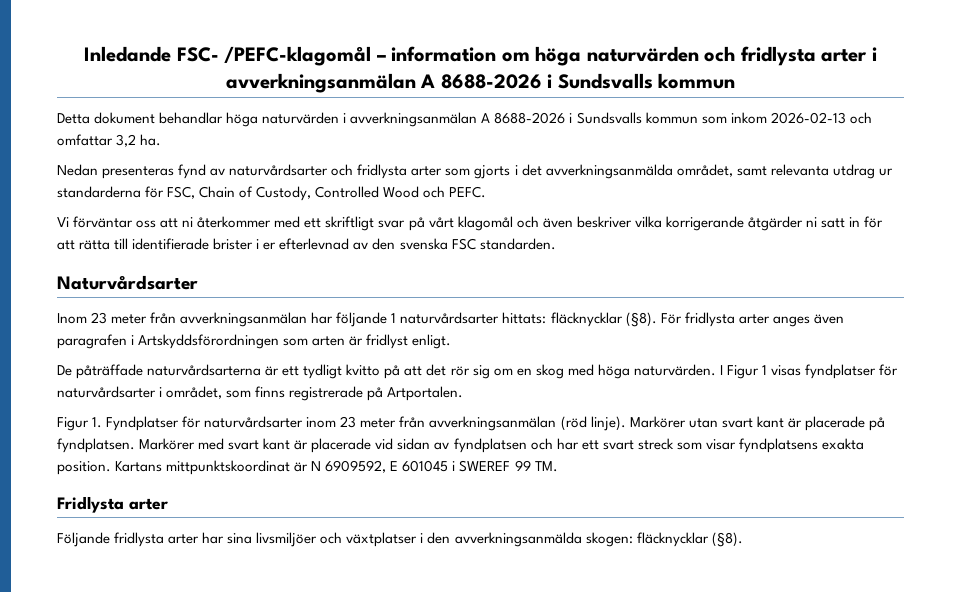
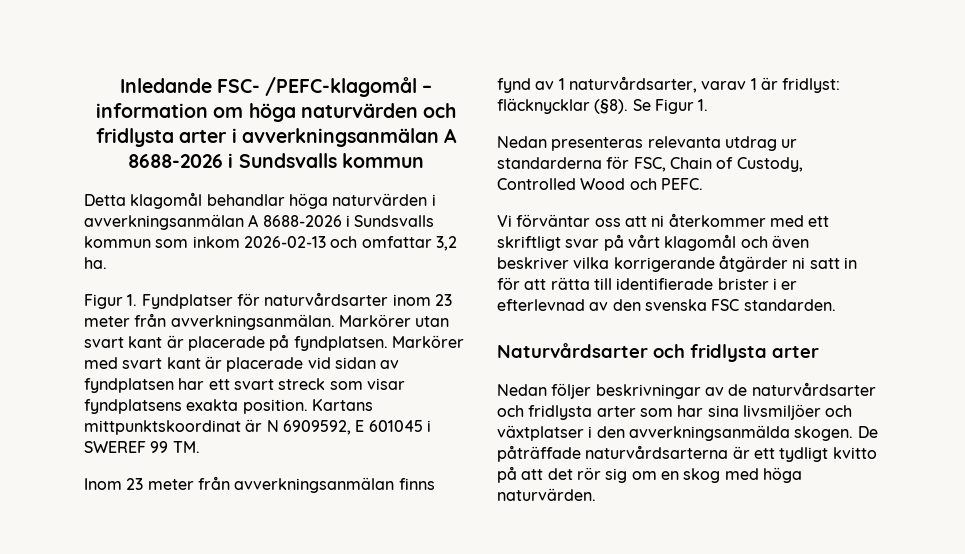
- Detta dokument behandlar höga naturvärden i avverkningsanmälan A 8688-2026 i Sundsvalls kommun som inkom 2026-02-13 och omfattar 3,2 ha.
+ Detta klagomål behandlar höga naturvärden i avverkningsanmälan A 8688-2026 i Sundsvalls kommun som inkom 2026-02-13 och omfattar 3,2 ha.
- Nedan presenteras fynd av naturvårdsarter och fridlysta arter som gjorts i det avverkningsanmälda området, samt relevanta utdrag ur standarderna för FSC, Chain of Custody, Controlled Wood och PEFC.
+ Figur 1. Fyndplatser för naturvårdsarter inom 23 meter från avverkningsanmälan. Markörer utan svart kant är placerade på fyndplatsen. Markörer med svart kant är placerade vid sidan av fyndplatsen har ett svart streck som visar fyndplatsens exakta position. Kartans mittpunktskoordinat är N 6909592, E 601045 i SWEREF 99 TM.
+ Inom 23 meter från avverkningsanmälan finns fynd av 1 naturvårdsarter, varav 1 är fridlyst: fläcknycklar (§8). Se Figur 1.
+ Nedan presenteras relevanta utdrag ur standarderna för FSC, Chain of Custody, Controlled Wood och PEFC.
- Naturvårdsarter
- Inom 23 meter från avverkningsanmälan har följande 1 naturvårdsarter hittats: fläcknycklar (§8). För fridlysta arter anges även paragrafen i Artskyddsförordningen som arten är fridlyst enligt.
- De påträffade naturvårdsarterna är ett tydligt kvitto på att det rör sig om en skog med höga naturvärden. I Figur 1 visas fyndplatser för naturvårdsarter i området, som finns registrerade på Artportalen.
- Figur 1. Fyndplatser för naturvårdsarter inom 23 meter från avverkningsanmälan (röd linje). Markörer utan svart kant är placerade på fyndplatsen. Markörer med svart kant är placerade vid sidan av fyndplatsen och har ett svart streck som visar fyndplatsens exakta position. Kartans mittpunktskoordinat är N 6909592, E 601045 i SWEREF 99 TM.
- Fridlysta arter
- Följande fridlysta arter har sina livsmiljöer och växtplatser i den avverkningsanmälda skogen: fläcknycklar (§8).
+ Naturvårdsarter och fridlysta arter
+ Nedan följer beskrivningar av de naturvårdsarter och fridlysta arter som har sina livsmiljöer och växtplatser i den avverkningsanmälda skogen. De påträffade naturvårdsarterna är ett tydligt kvitto på att det rör sig om en skog med höga naturvärden.

